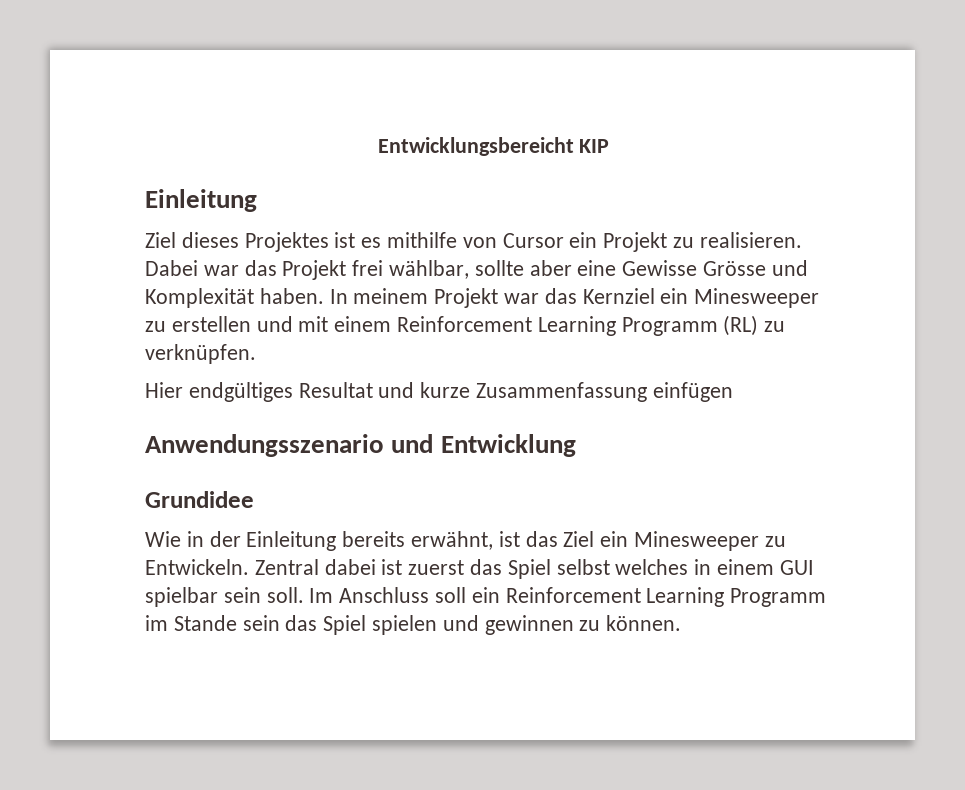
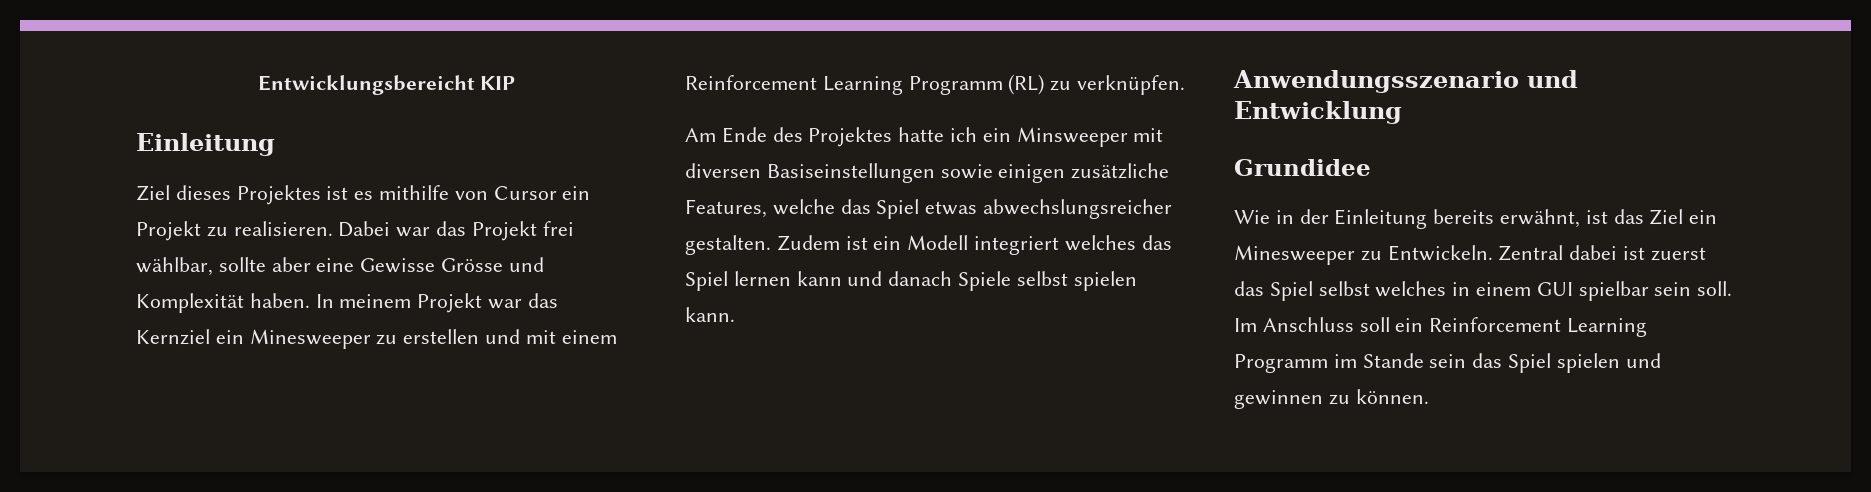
- Hier endgültiges Resultat und kurze Zusammenfassung einfügen
+ Am Ende des Projektes hatte ich ein Minsweeper mit diversen Basiseinstellungen sowie einigen zusätzliche Features, welche das Spiel etwas abwechslungsreicher gestalten. Zudem ist ein Modell integriert welches das Spiel lernen kann und danach Spiele selbst spielen kann.

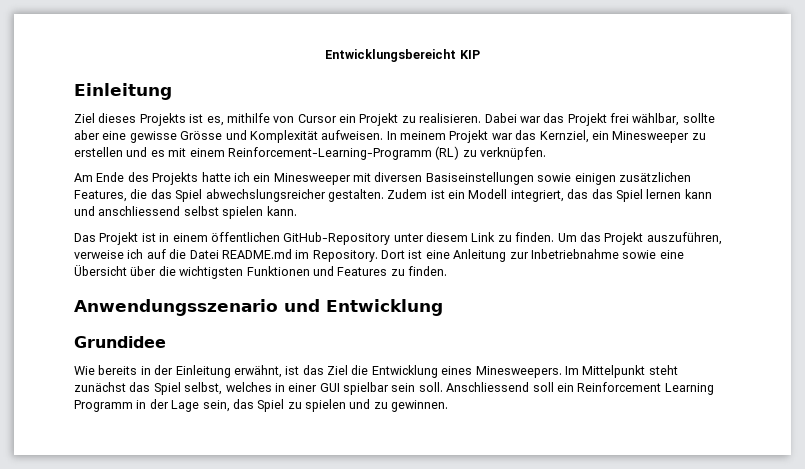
- Ziel dieses Projektes ist es mithilfe von Cursor ein Projekt zu realisieren.
+ Ziel dieses Projekts ist es, mithilfe von Cursor ein Projekt zu realisieren.
- Dabei war das Projekt frei wählbar, sollte aber eine Gewisse Grösse und Komplexität haben.
+ Dabei war das Projekt frei wählbar, sollte aber eine gewisse Grösse und Komplexität aufweisen.
- In meinem Projekt war das Kernziel ein Minesweeper zu erstellen und mit einem Reinforcement Learning Programm (RL) zu verknüpfen.
+ In meinem Projekt war das Kernziel, ein Minesweeper zu erstellen und es mit einem Reinforcement-Learning-Programm (RL) zu verknüpfen.
- Am Ende des Projektes hatte ich ein Minsweeper mit diversen Basiseinstellungen sowie einigen zusätzliche Features, welche das Spiel etwas abwechslungsreicher gestalten.
+ Am Ende des Projekts hatte ich ein Minesweeper mit diversen Basiseinstellungen sowie einigen zusätzlichen Features, die das Spiel abwechslungsreicher gestalten.
- Zudem ist ein Modell integriert welches das Spiel lernen kann und danach Spiele selbst spielen kann.
+ Zudem ist ein Modell integriert, das das Spiel lernen kann und anschliessend selbst spielen kann.
+ Das Projekt ist in einem öffentlichen GitHub-Repository unter diesem Link zu finden. Um das Projekt auszuführen, verweise ich auf die Datei README.md im Repository. Dort ist eine Anleitung zur Inbetriebnahme sowie eine Übersicht über die wichtigsten Funktionen und Features zu finden.
- Wie in der Einleitung bereits erwähnt, ist das Ziel ein Minesweeper zu Entwickeln. Zentral dabei ist zuerst das Spiel selbst welches in einem GUI spielbar sein soll.
+ Wie bereits in der Einleitung erwähnt, ist das Ziel die Entwicklung eines Minesweepers. Im Mittelpunkt steht zunächst das Spiel selbst, welches in einer GUI spielbar sein soll.
- Im Anschluss soll ein Reinforcement Learning Programm im Stande sein das Spiel spielen und gewinnen zu können.
+ Anschliessend soll ein Reinforcement Learning Programm in der Lage sein, das Spiel zu spielen und zu gewinnen.

